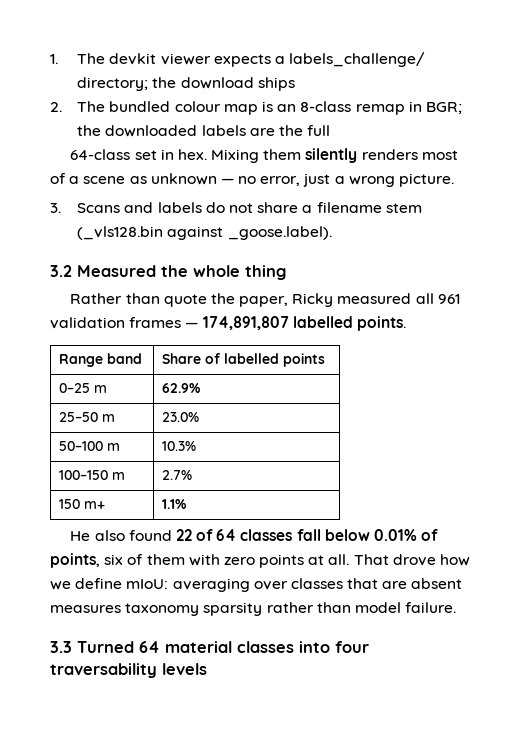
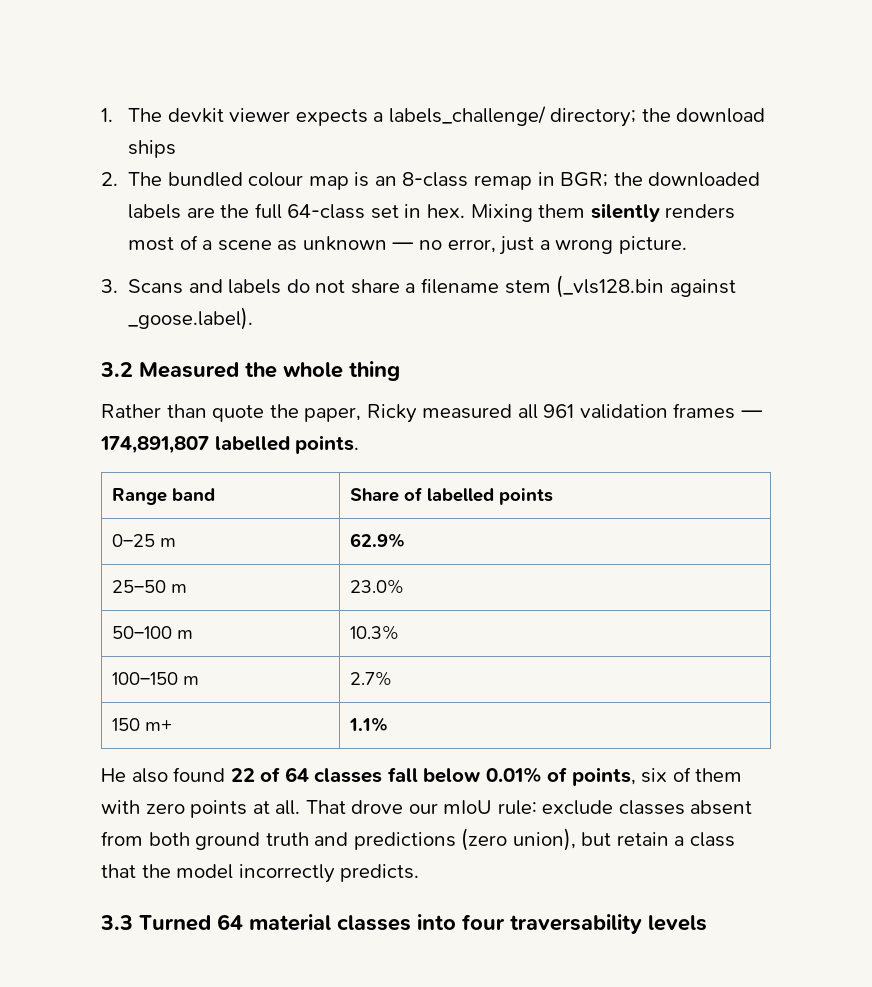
- 2. The bundled colour map is an 8-class remap in BGR; the downloaded labels are the full
- 64-class set in hex.
+ 2. The bundled colour map is an 8-class remap in BGR; the downloaded labels are the full 64-class set in hex.
- That drove how we define mIoU: averaging over classes that are absent measures taxonomy sparsity rather than model failure.
+ That drove our mIoU rule: exclude classes absent from both ground truth and predictions (zero union), but retain a class that the model incorrectly predicts.

